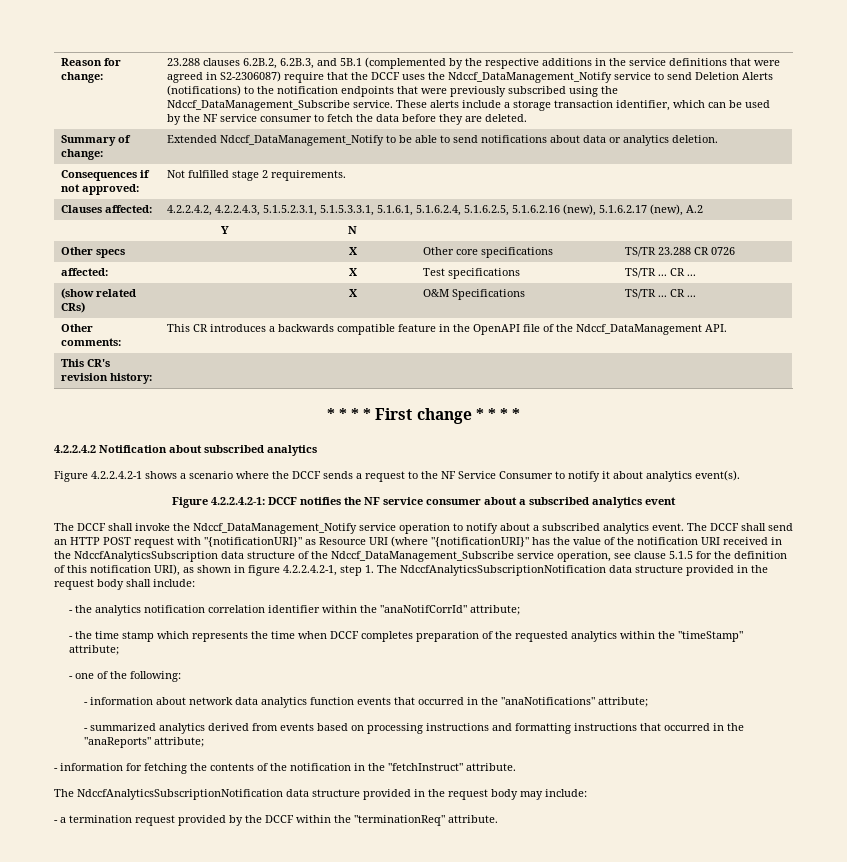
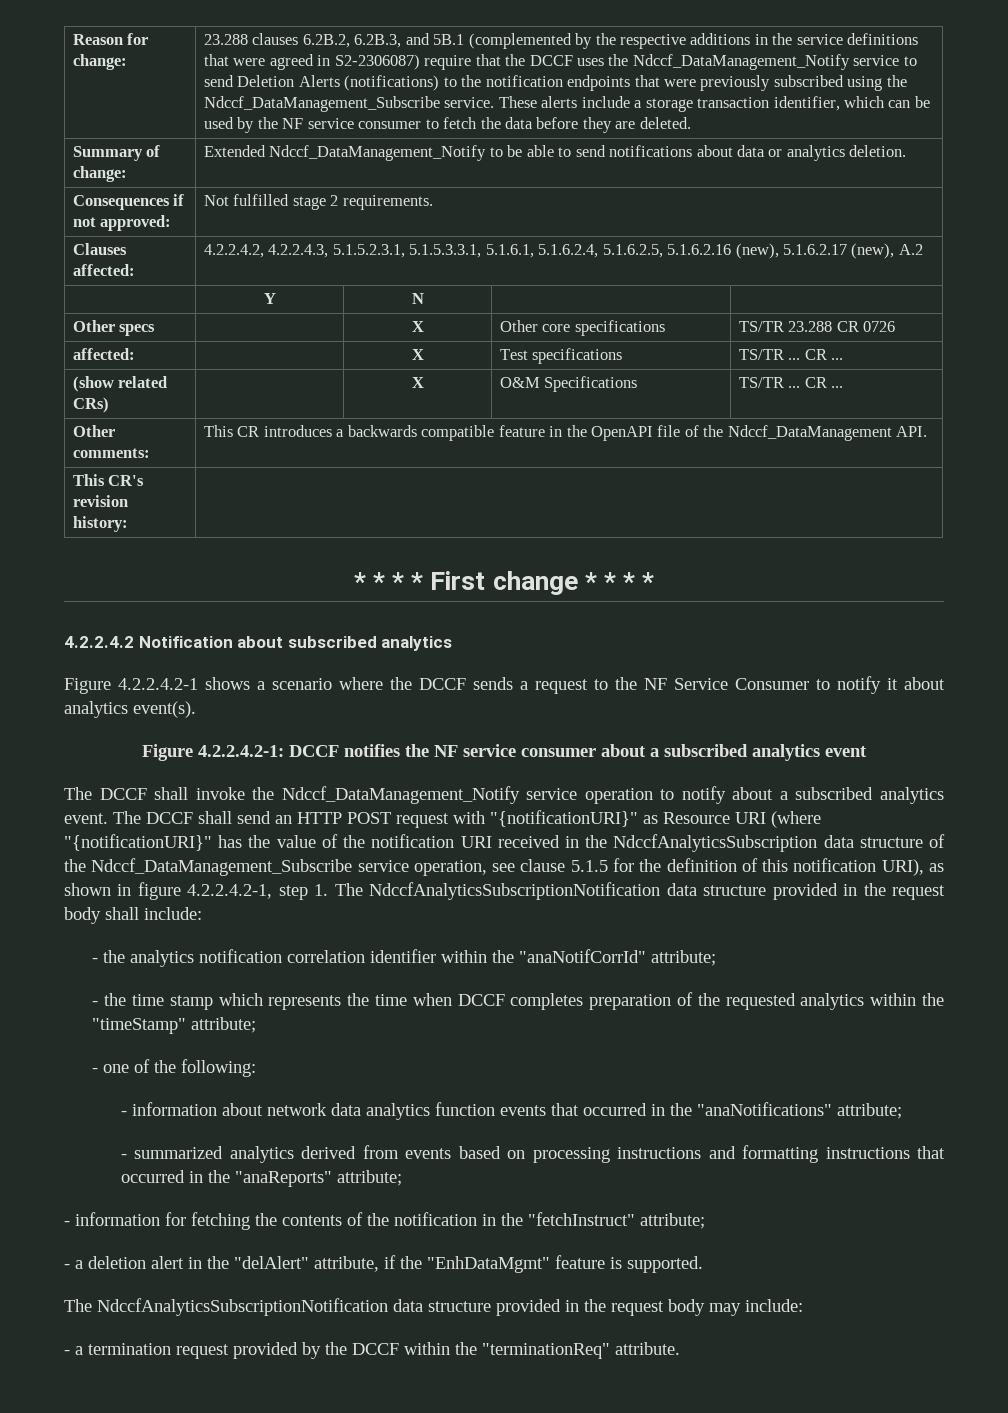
- - information for fetching the contents of the notification in the "fetchInstruct" attribute.
+ - information for fetching the contents of the notification in the "fetchInstruct" attribute;
+ - a deletion alert in the "delAlert" attribute, if the "EnhDataMgmt" feature is supported.

